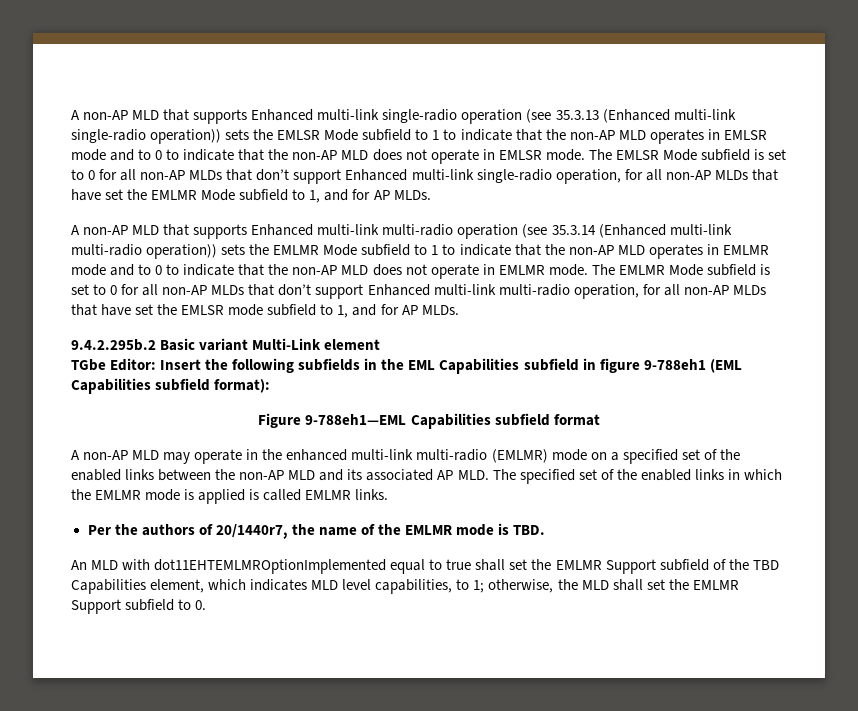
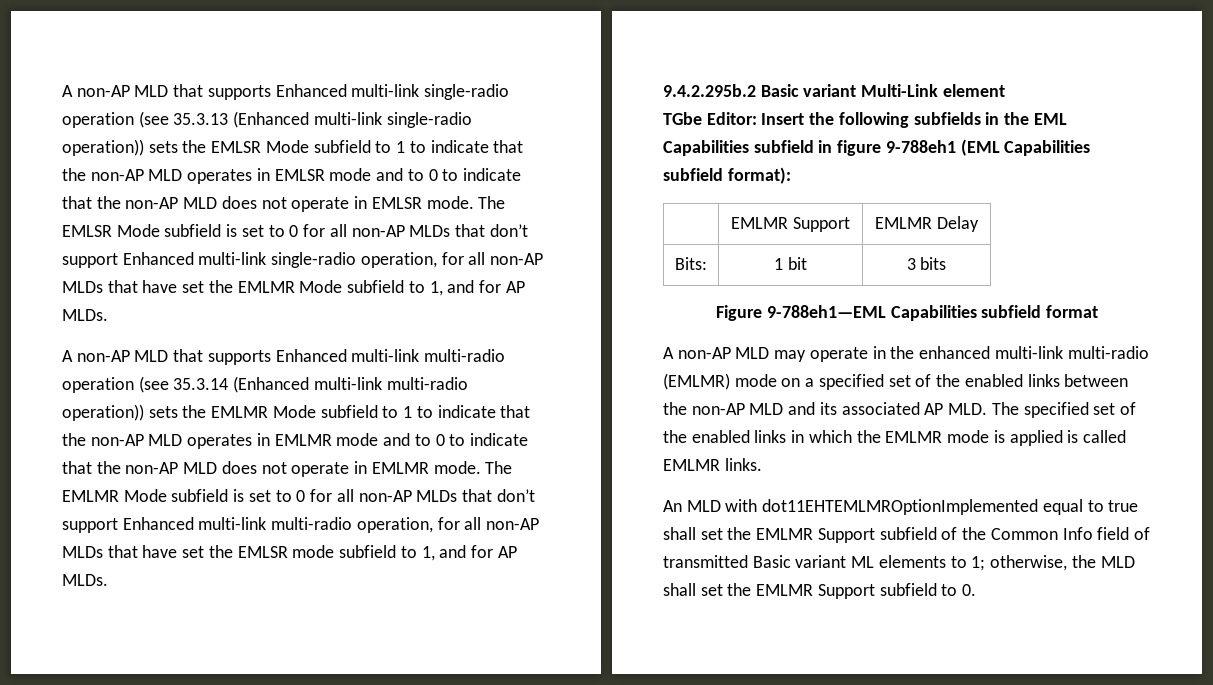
+ | EMLMR Support | EMLMR Delay
+ Bits: | 1 bit | 3 bits
- Per the authors of 20/1440r7, the name of the EMLMR mode is TBD.
- An MLD with dot11EHTEMLMROptionImplemented equal to true shall set the EMLMR Support subfield of the TBD Capabilities element, which indicates MLD level capabilities, to 1; otherwise, the MLD shall set the EMLMR Support subfield to 0.
+ An MLD with dot11EHTEMLMROptionImplemented equal to true shall set the EMLMR Support subfield of the Common Info field of transmitted Basic variant ML elements to 1; otherwise, the MLD shall set the EMLMR Support subfield to 0.

